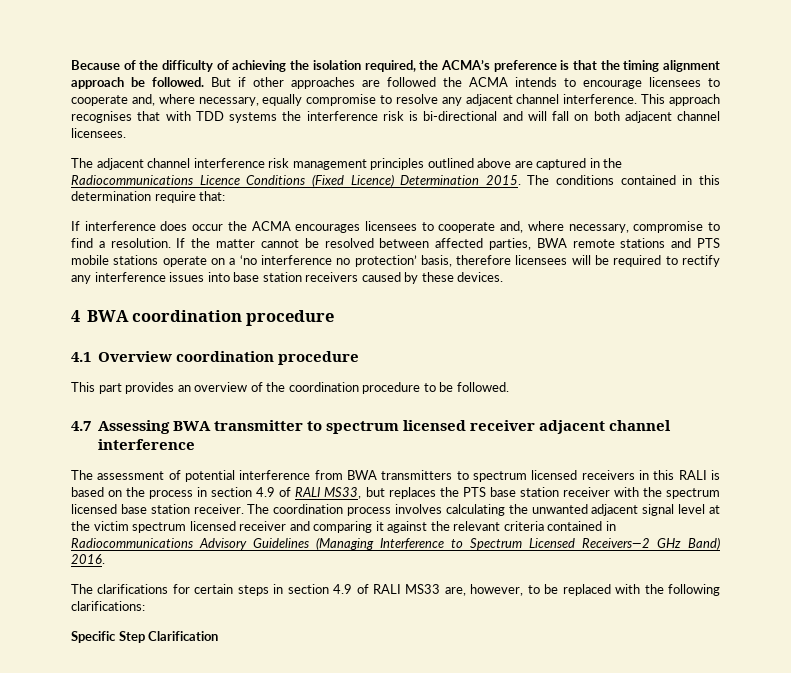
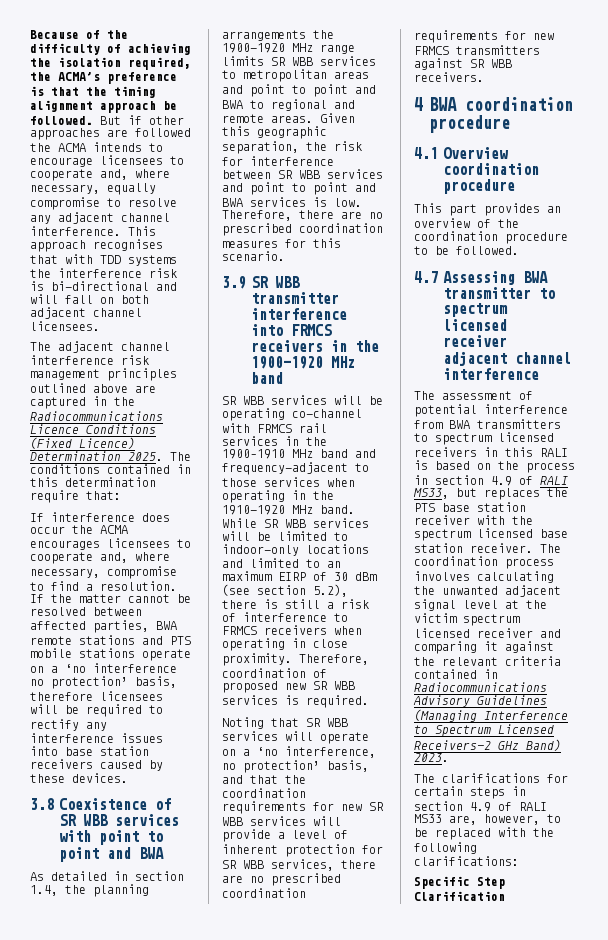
- The adjacent channel interference risk management principles outlined above are captured in the Radiocommunications Licence Conditions (Fixed Licence) Determination 2015.
+ The adjacent channel interference risk management principles outlined above are captured in the Radiocommunications Licence Conditions (Fixed Licence) Determination 2025.
+ 3.8 Coexistence of SR WBB services with point to point and BWA
+ As detailed in section 1.4, the planning arrangements the 1900-1920 MHz range limits SR WBB services to metropolitan areas and point to point and BWA to regional and remote areas. Given this geographic separation, the risk for interference between SR WBB services and point to point and BWA services is low. Therefore, there are no prescribed coordination measures for this scenario.
+ 3.9 SR WBB transmitter interference into FRMCS receivers in the 1900–1920 MHz band
+ SR WBB services will be operating co-channel with FRMCS rail services in the 1900–1910 MHz band and frequency-adjacent to those services when operating in the 1910-1920 MHz band. While SR WBB services will be limited to indoor-only locations and limited to an maximum EIRP of 30 dBm (see section 5.2), there is still a risk of interference to FRMCS receivers when operating in close proximity. Therefore, coordination of proposed new SR WBB services is required.
+ Noting that SR WBB services will operate on a ‘no interference, no protection’ basis, and that the coordination requirements for new SR WBB services will provide a level of inherent protection for SR WBB services, there are no prescribed coordination requirements for new FRMCS transmitters against SR WBB receivers.
- The coordination process involves calculating the unwanted adjacent signal level at the victim spectrum licensed receiver and comparing it against the relevant criteria contained in Radiocommunications Advisory Guidelines (Managing Interference to Spectrum Licensed Receivers—2 GHz Band) 2016.
+ The coordination process involves calculating the unwanted adjacent signal level at the victim spectrum licensed receiver and comparing it against the relevant criteria contained in Radiocommunications Advisory Guidelines (Managing Interference to Spectrum Licensed Receivers—2 GHz Band) 2023.

